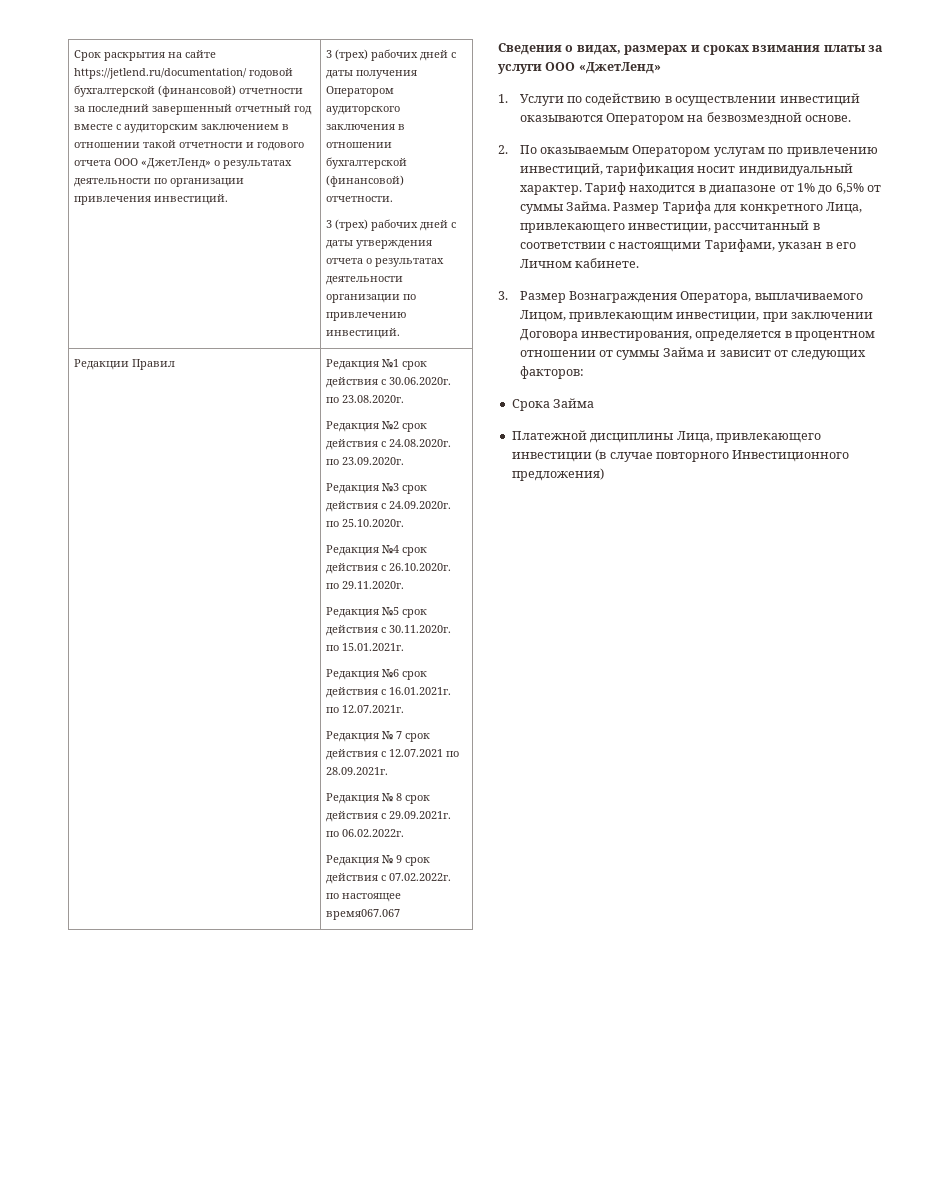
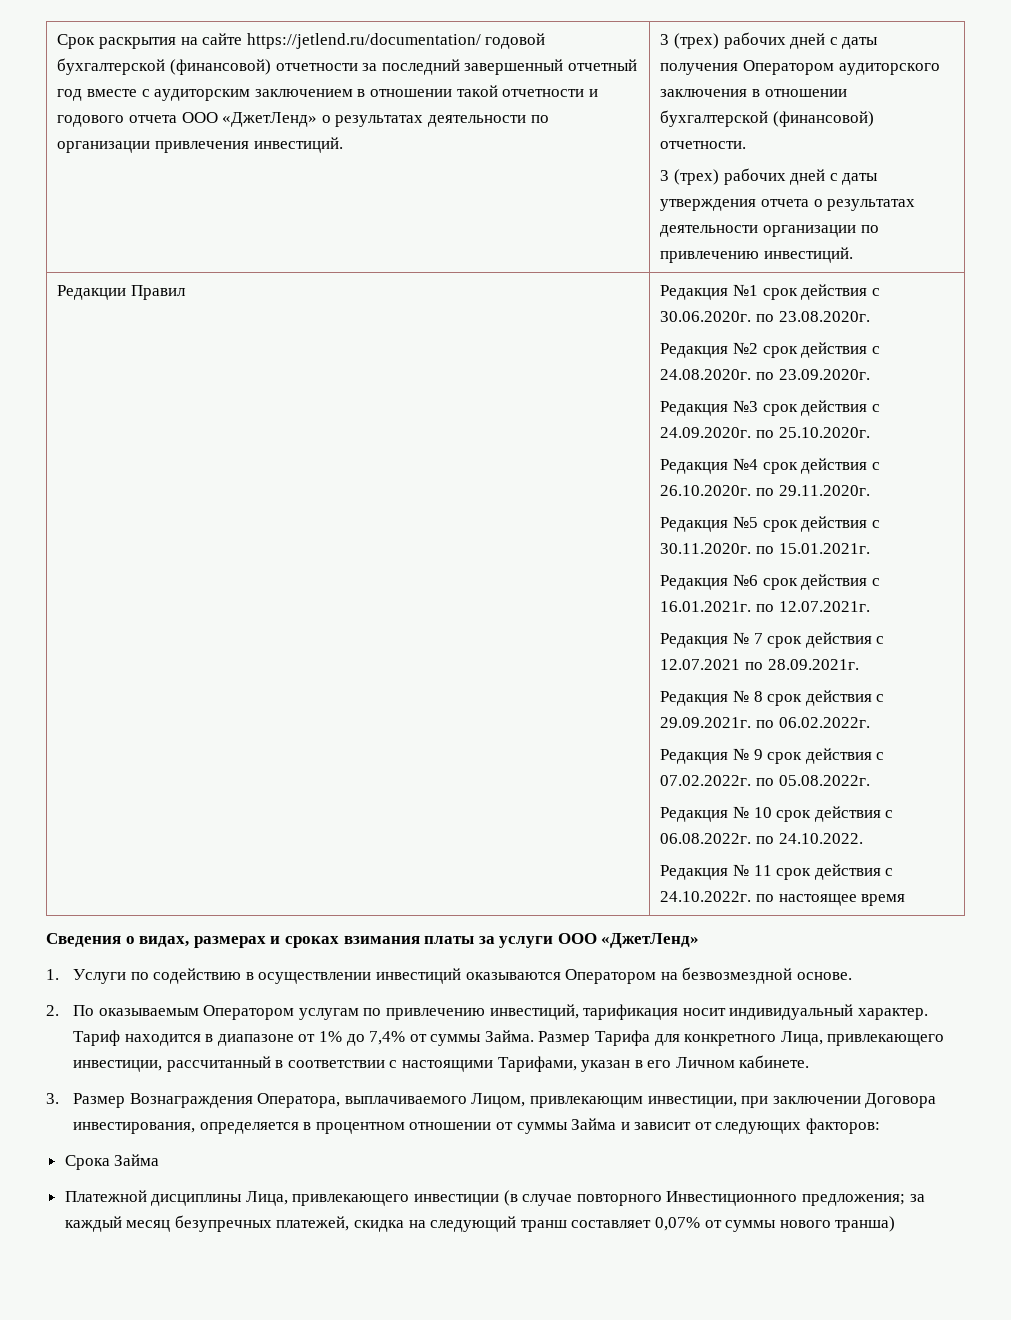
- Редакция № 9 срок действия с 07.02.2022г. по настоящее время067.067
+ Редакция № 9 срок действия с 07.02.2022г. по 05.08.2022г.
+ Редакция № 10 срок действия с 06.08.2022г. по 24.10.2022.
+ Редакция № 11 срок действия с 24.10.2022г. по настоящее время
- Тариф находится в диапазоне от 1% до 6,5% от суммы Займа.
+ Тариф находится в диапазоне от 1% до 7,4% от суммы Займа.
- Платежной дисциплины Лица, привлекающего инвестиции (в случае повторного Инвестиционного предложения)
+ Платежной дисциплины Лица, привлекающего инвестиции (в случае повторного Инвестиционного предложения; за каждый месяц безупречных платежей, скидка на следующий транш составляет 0,07% от суммы нового транша)

